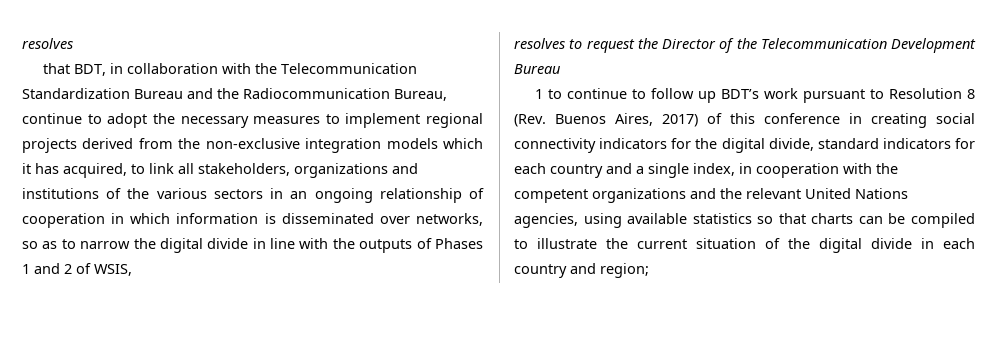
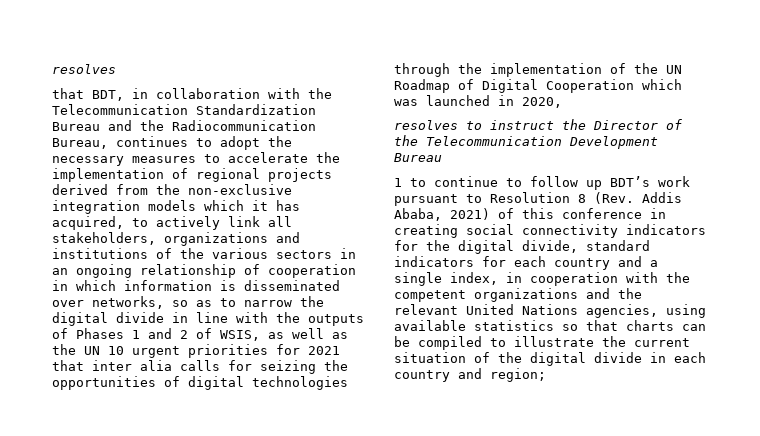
- that BDT, in collaboration with the Telecommunication Standardization Bureau and the Radiocommunication Bureau, continue to adopt the necessary measures to implement regional projects derived from the non-exclusive integration models which it has acquired, to link all stakeholders, organizations and institutions of the various sectors in an ongoing relationship of cooperation in which information is disseminated over networks, so as to narrow the digital divide in line with the outputs of Phases 1 and 2 of WSIS,
+ that BDT, in collaboration with the Telecommunication Standardization Bureau and the Radiocommunication Bureau, continues to adopt the necessary measures to accelerate the implementation of regional projects derived from the non-exclusive integration models which it has acquired, to actively link all stakeholders, organizations and institutions of the various sectors in an ongoing relationship of cooperation in which information is disseminated over networks, so as to narrow the digital divide in line with the outputs of Phases 1 and 2 of WSIS, as well as the UN 10 urgent priorities for 2021 that inter alia calls for seizing the opportunities of digital technologies through the implementation of the UN Roadmap of Digital Cooperation which was launched in 2020,
- resolves to request the Director of the Telecommunication Development Bureau
+ resolves to instruct the Director of the Telecommunication Development Bureau
- 1 to continue to follow up BDT’s work pursuant to Resolution 8 (Rev. Buenos Aires, 2017) of this conference in creating social connectivity indicators for the digital divide, standard indicators for each country and a single index, in cooperation with the competent organizations and the relevant United Nations agencies, using available statistics so that charts can be compiled to illustrate the current situation of the digital divide in each country and region;
+ 1 to continue to follow up BDT’s work pursuant to Resolution 8 (Rev. Addis Ababa, 2021) of this conference in creating social connectivity indicators for the digital divide, standard indicators for each country and a single index, in cooperation with the competent organizations and the relevant United Nations agencies, using available statistics so that charts can be compiled to illustrate the current situation of the digital divide in each country and region;

